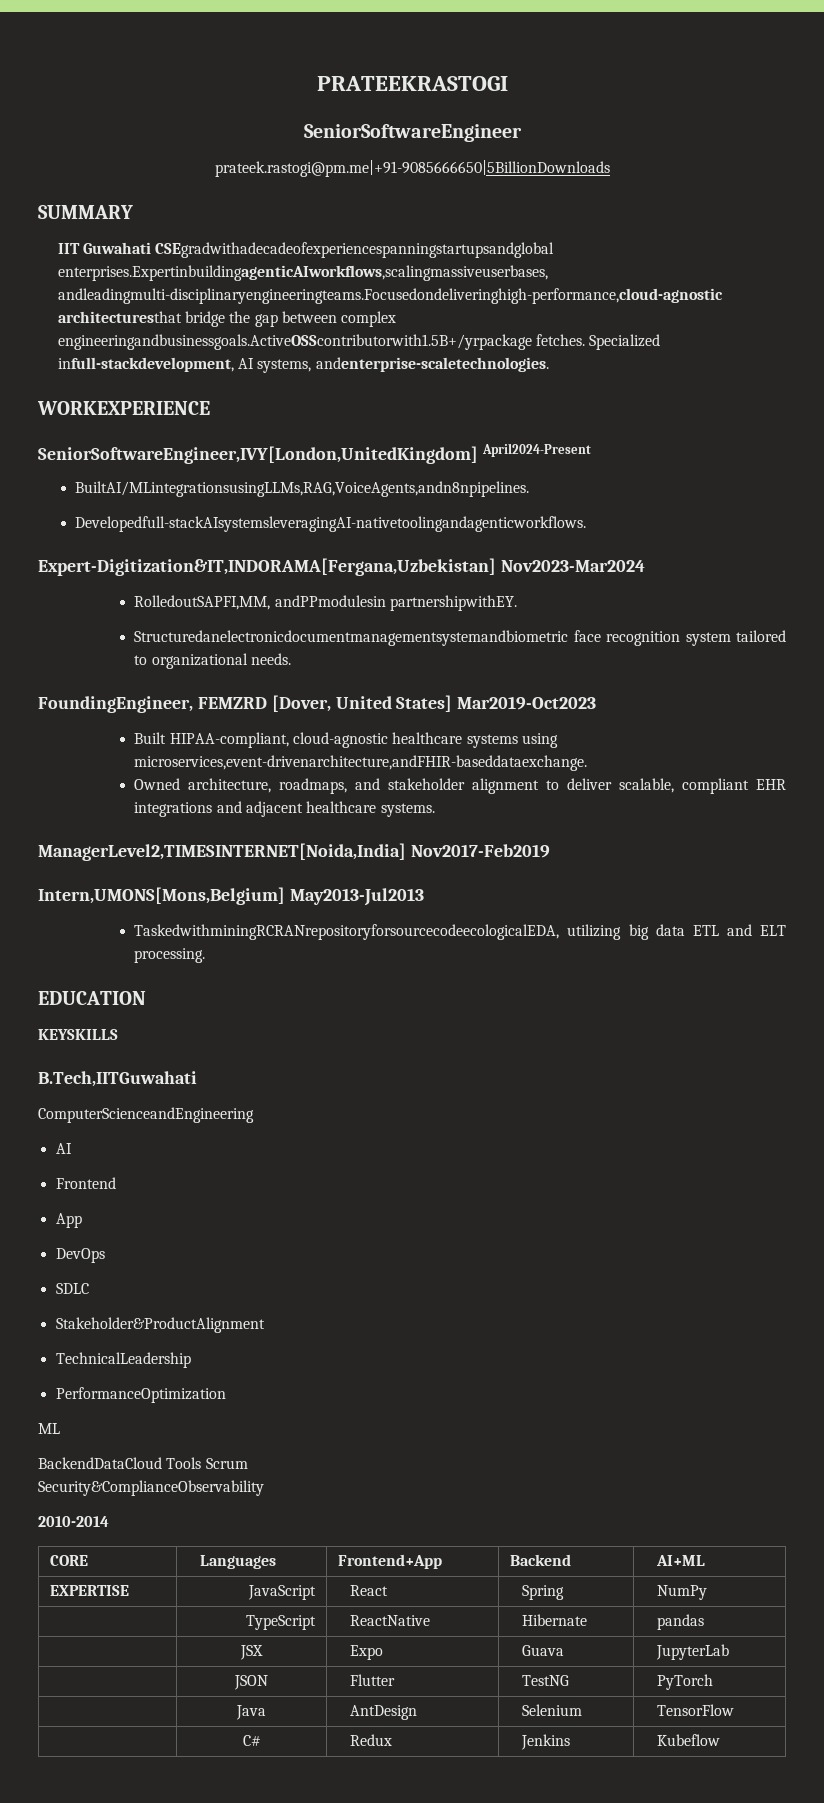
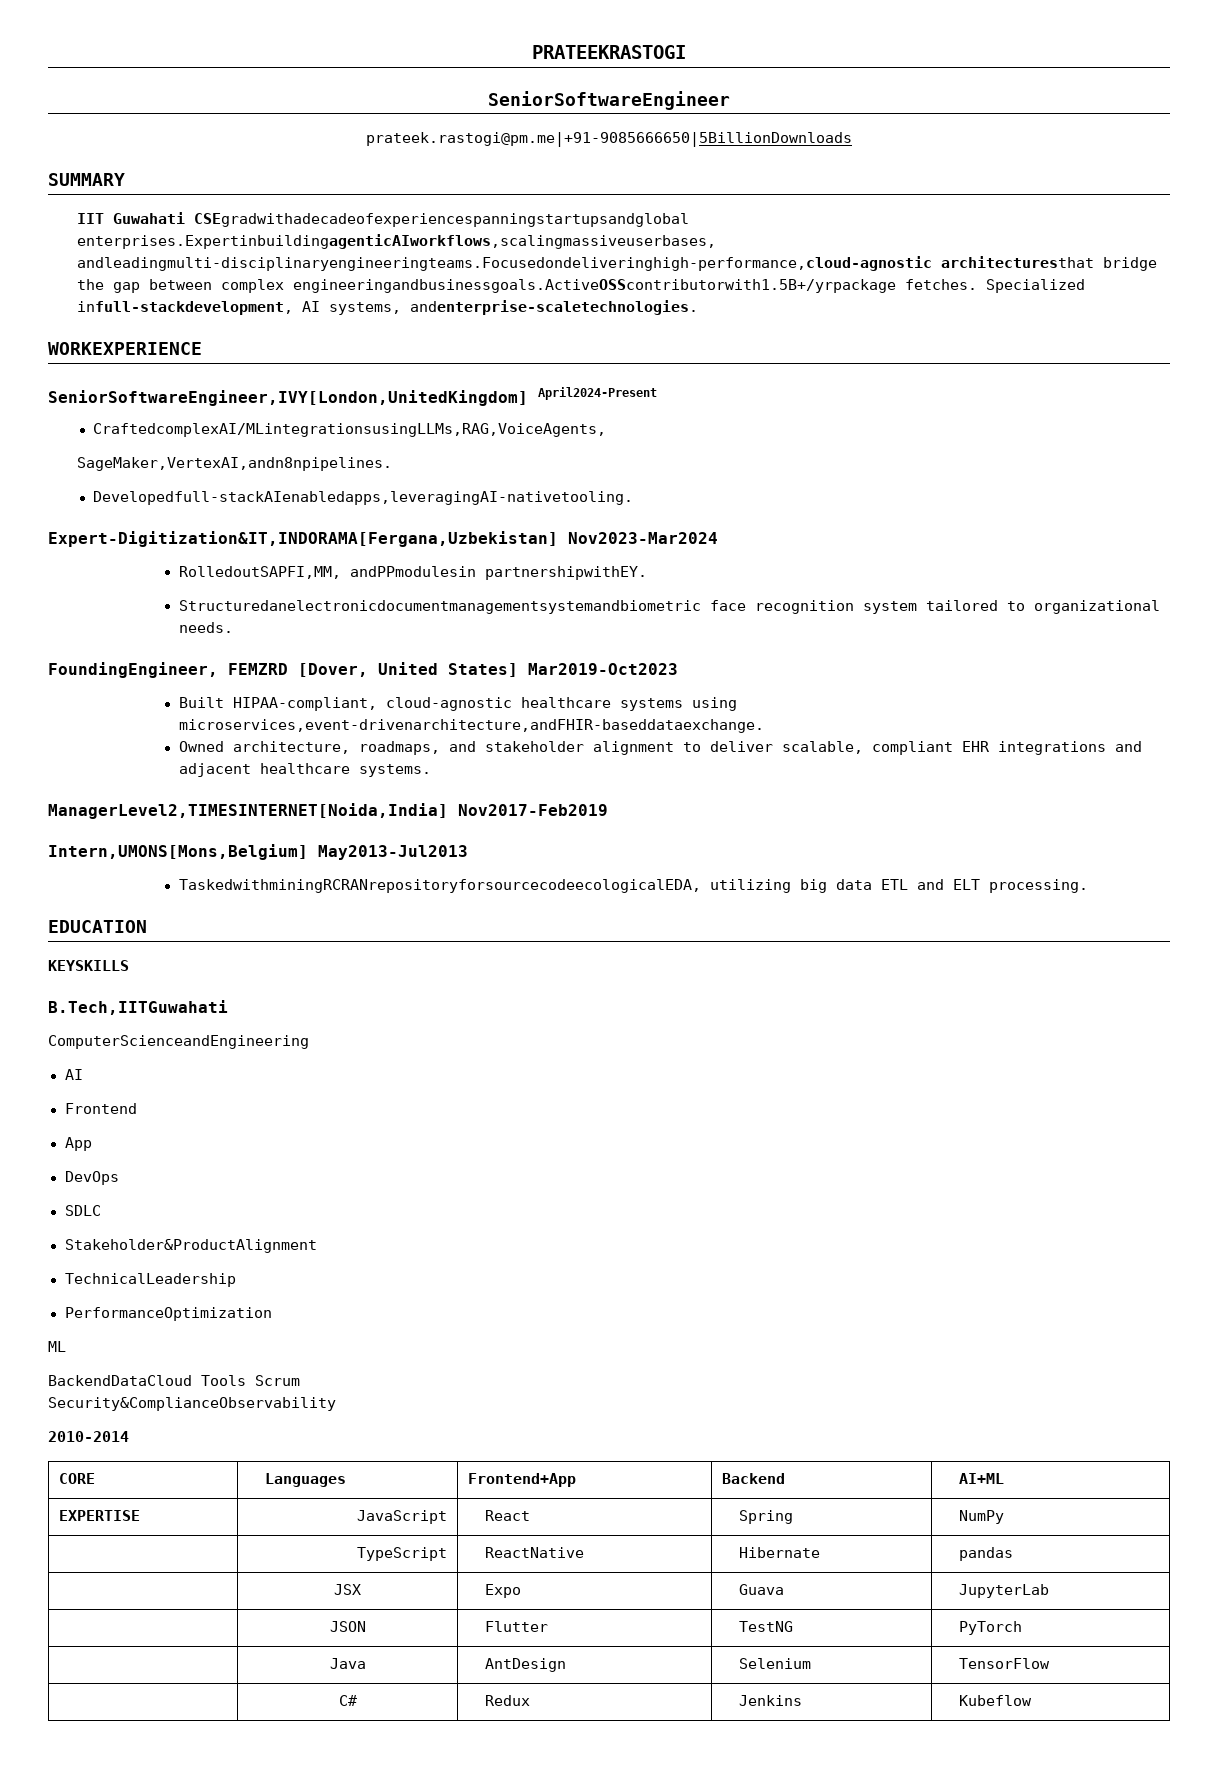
- BuiltAI/MLintegrationsusingLLMs,RAG,VoiceAgents,andn8npipelines.
- Developedfull-stackAIsystemsleveragingAI-nativetoolingandagenticworkflows.
+ CraftedcomplexAI/MLintegrationsusingLLMs,RAG,VoiceAgents,
+ SageMaker,VertexAI,andn8npipelines.
+ Developedfull-stackAIenabledapps,leveragingAI-nativetooling.

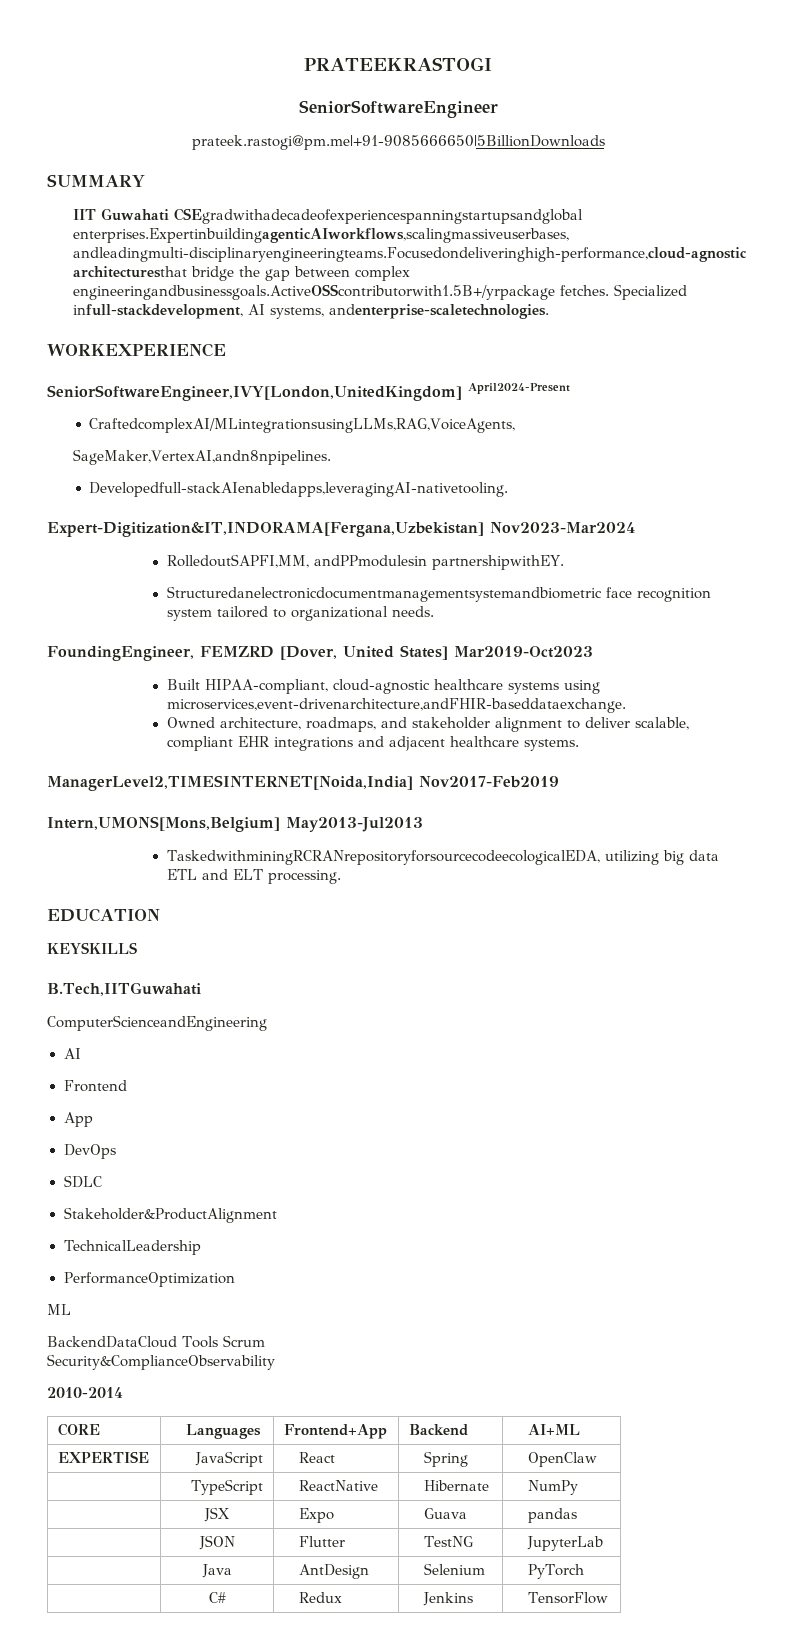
- EXPERTISE | JavaScript | React | Spring | NumPy
+ EXPERTISE | JavaScript | React | Spring | OpenClaw
- | TypeScript | ReactNative | Hibernate | pandas
+ | TypeScript | ReactNative | Hibernate | NumPy
- | JSX | Expo | Guava | JupyterLab
+ | JSX | Expo | Guava | pandas
- | JSON | Flutter | TestNG | PyTorch
+ | JSON | Flutter | TestNG | JupyterLab
- | Java | AntDesign | Selenium | TensorFlow
+ | Java | AntDesign | Selenium | PyTorch
- | C# | Redux | Jenkins | Kubeflow
+ | C# | Redux | Jenkins | TensorFlow

